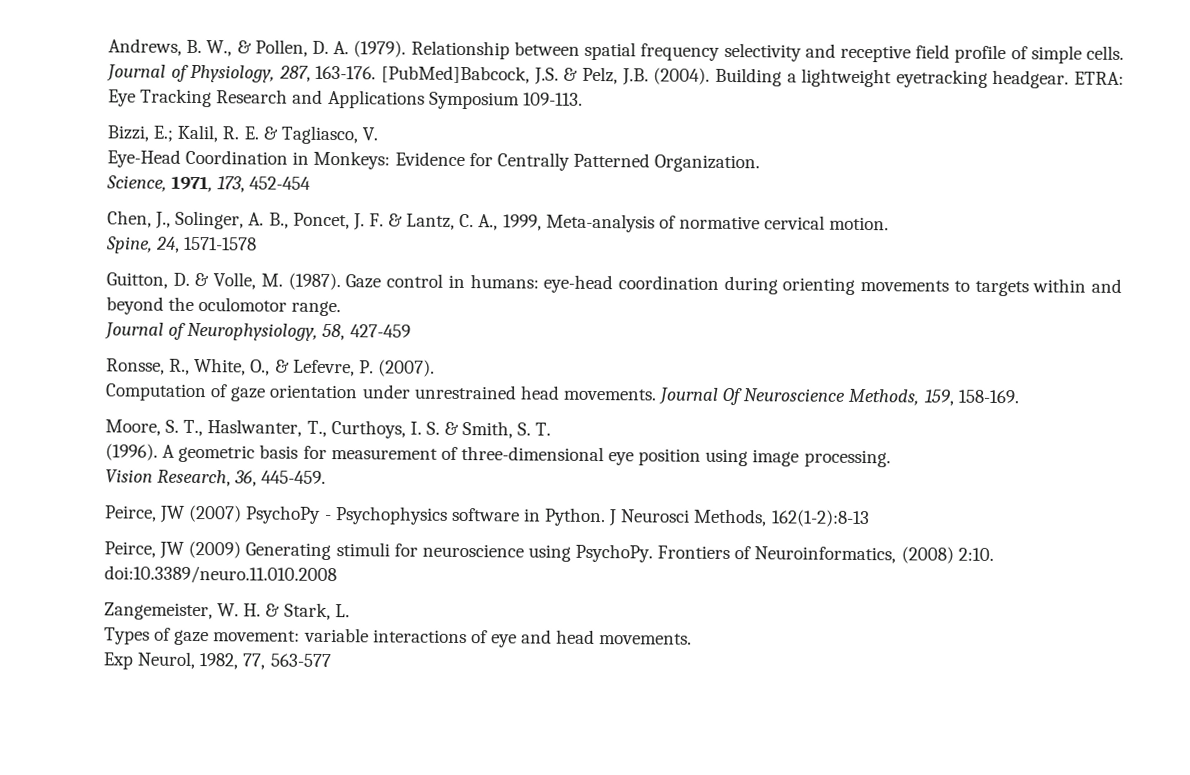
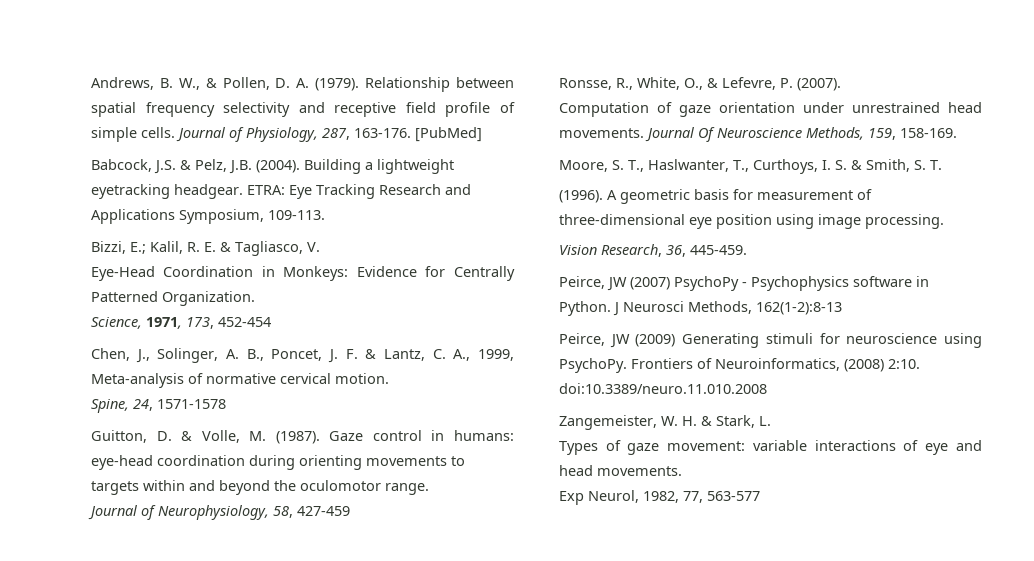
- [PubMed]Babcock, J.S. & Pelz, J.B. (2004).
+ [PubMed]
+ Babcock, J.S. & Pelz, J.B. (2004).
- ETRA: Eye Tracking Research and Applications Symposium 109-113.
+ ETRA: Eye Tracking Research and Applications Symposium, 109-113.

